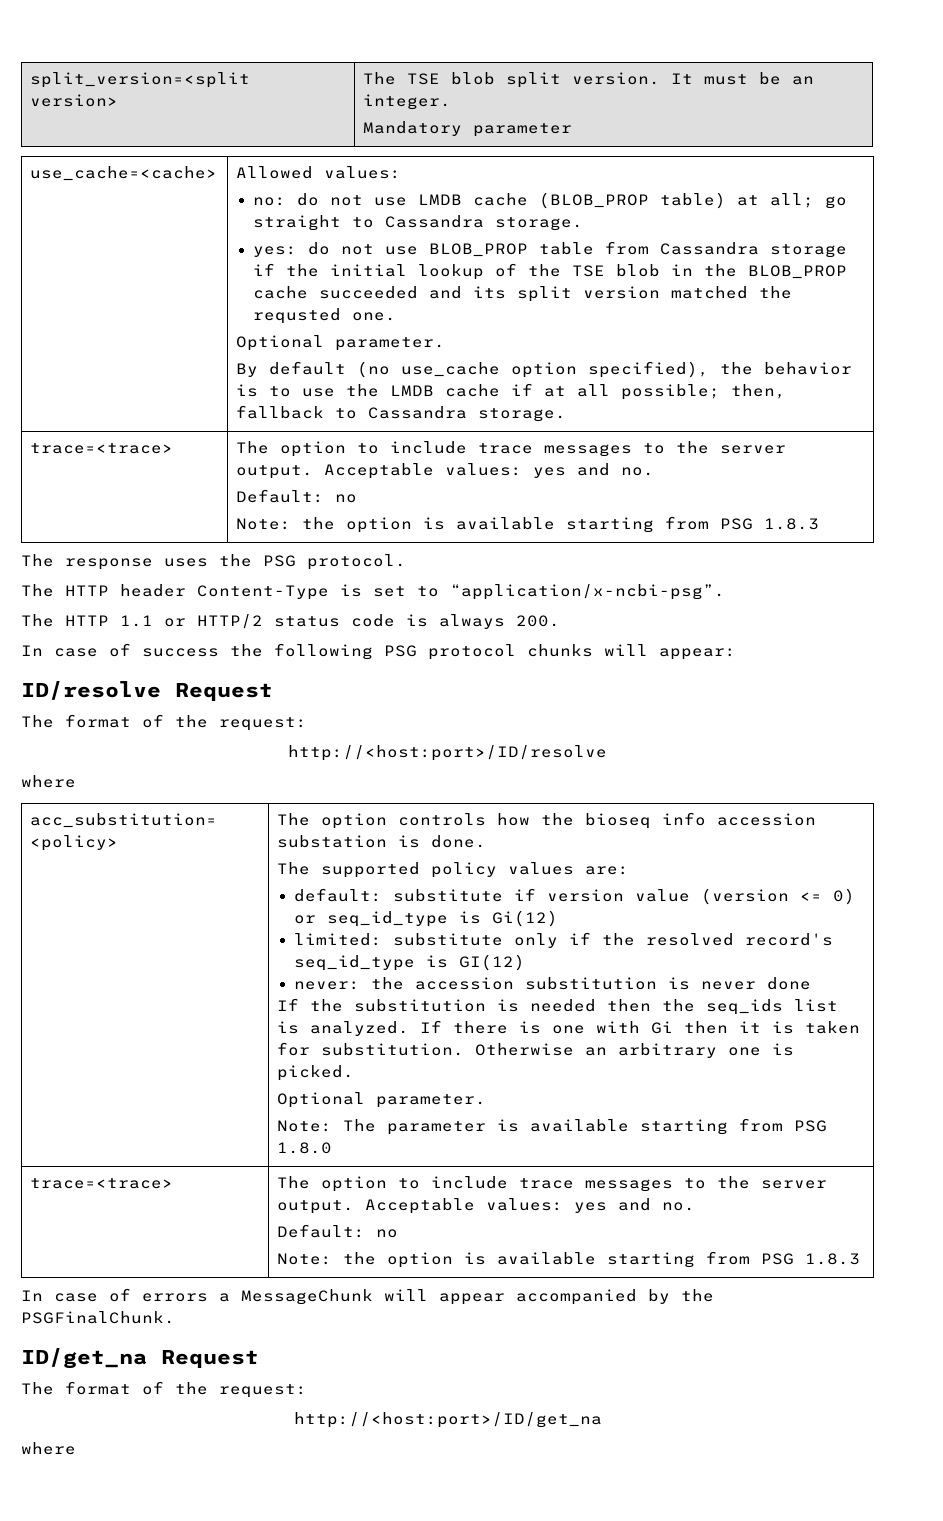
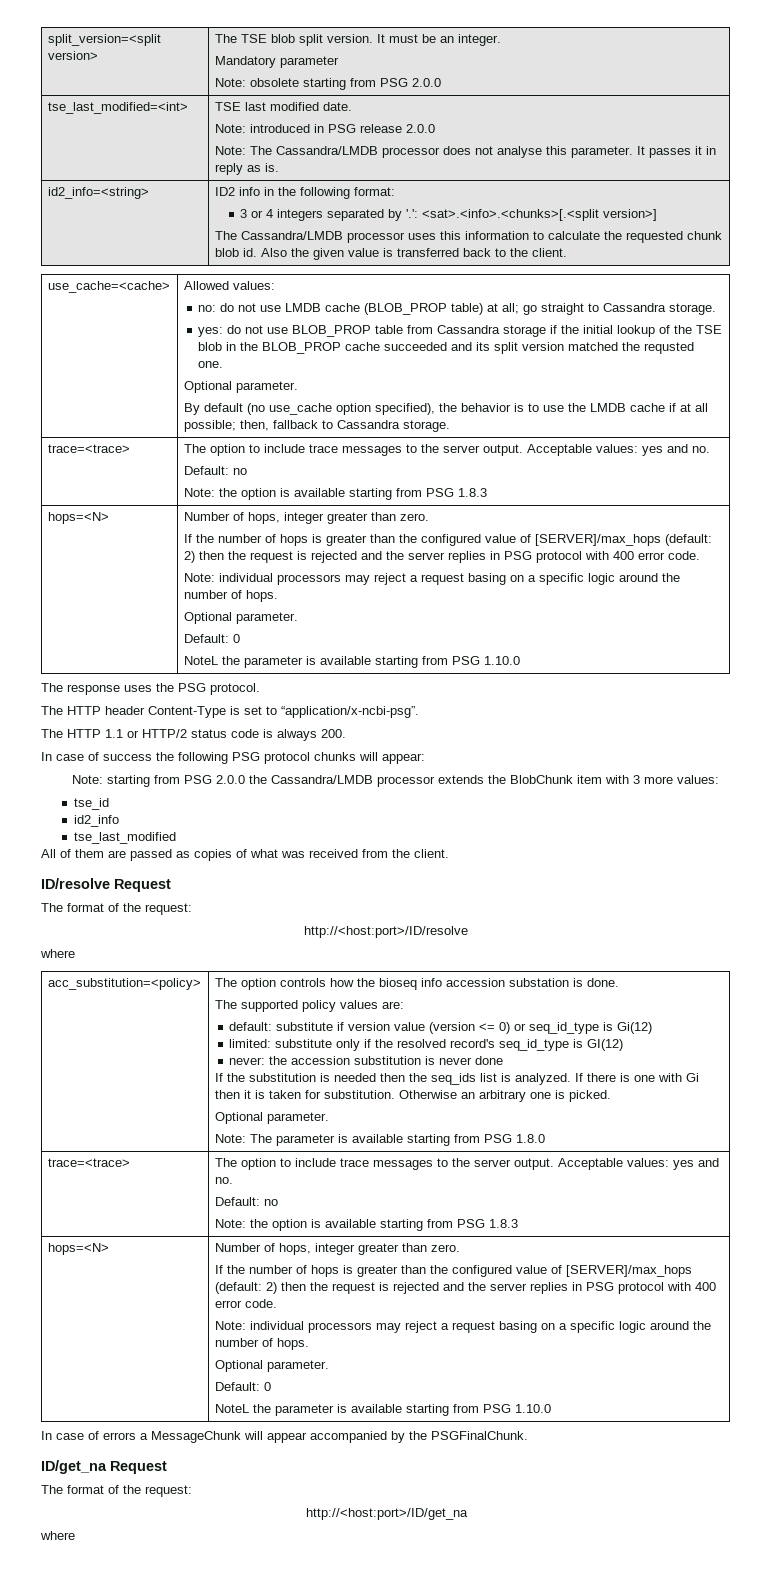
  split_version=<split version> | The TSE blob split version. It must be an integer.
  Mandatory parameter
+ Note: obsolete starting from PSG 2.0.0
+ tse_last_modified=<int> | TSE last modified date.
+ Note: introduced in PSG release 2.0.0
+ Note: The Cassandra/LMDB processor does not analyse this parameter. It passes it in reply as is.
+ id2_info=<string> | ID2 info in the following format:
+ 3 or 4 integers separated by '.': <sat>.<info>.<chunks>[.<split version>]
+ The Cassandra/LMDB processor uses this information to calculate the requested chunk blob id. Also the given value is transferred back to the client.
  By default (no use_cache option specified), the behavior is to use the LMDB cache if at all possible; then, fallback to Cassandra storage.
  trace=<trace> | The option to include trace messages to the server output. Acceptable values: yes and no.
  Default: no
  Note: the option is available starting from PSG 1.8.3
+ hops=<N> | Number of hops, integer greater than zero.
+ If the number of hops is greater than the configured value of [SERVER]/max_hops (default: 2) then the request is rejected and the server replies in PSG protocol with 400 error code.
+ Note: individual processors may reject a request basing on a specific logic around the number of hops.
+ Optional parameter.
+ Default: 0
+ NoteL the parameter is available starting from PSG 1.10.0
+ Note: starting from PSG 2.0.0 the Cassandra/LMDB processor extends the BlobChunk item with 3 more values:
+ tse_id
+ id2_info
+ tse_last_modified
+ All of them are passed as copies of what was received from the client.
  Note: The parameter is available starting from PSG 1.8.0
  trace=<trace> | The option to include trace messages to the server output. Acceptable values: yes and no.
  Default: no
  Note: the option is available starting from PSG 1.8.3
+ hops=<N> | Number of hops, integer greater than zero.
+ If the number of hops is greater than the configured value of [SERVER]/max_hops (default: 2) then the request is rejected and the server replies in PSG protocol with 400 error code.
+ Note: individual processors may reject a request basing on a specific logic around the number of hops.
+ Optional parameter.
+ Default: 0
+ NoteL the parameter is available starting from PSG 1.10.0

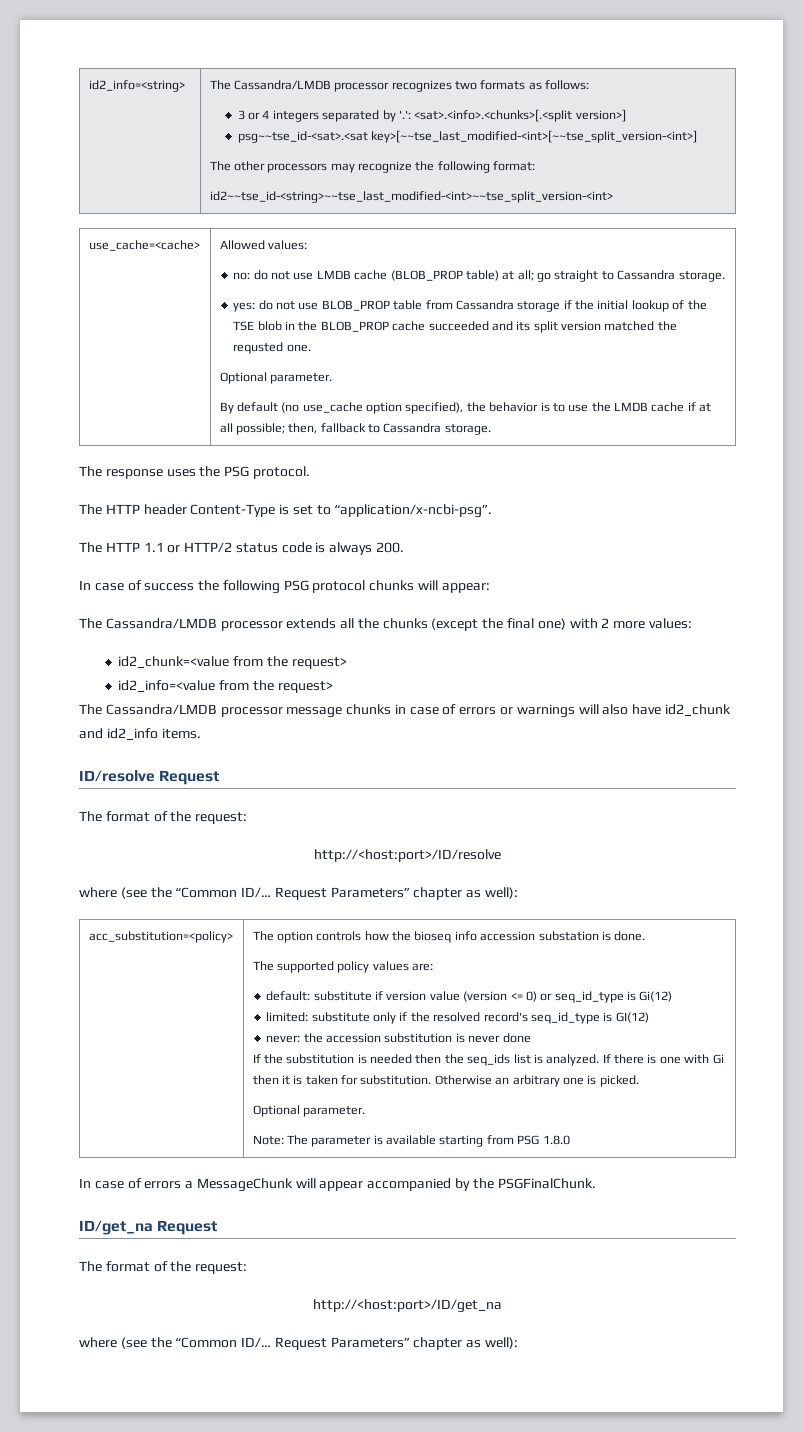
- split_version=<split version> | The TSE blob split version. It must be an integer.
- Mandatory parameter
- Note: obsolete starting from PSG 2.0.0
- tse_last_modified=<int> | TSE last modified date.
- Note: introduced in PSG release 2.0.0
- Note: The Cassandra/LMDB processor does not analyse this parameter. It passes it in reply as is.
- id2_info=<string> | ID2 info in the following format:
+ id2_info=<string> | The Cassandra/LMDB processor recognizes two formats as follows:
  3 or 4 integers separated by '.': <sat>.<info>.<chunks>[.<split version>]
- The Cassandra/LMDB processor uses this information to calculate the requested chunk blob id. Also the given value is transferred back to the client.
+ psg~~tse_id-<sat>.<sat key>[~~tse_last_modified-<int>[~~tse_split_version-<int>]
+ The other processors may recognize the following format:
+ id2~~tse_id-<string>~~tse_last_modified-<int>~~tse_split_version-<int>
  By default (no use_cache option specified), the behavior is to use the LMDB cache if at all possible; then, fallback to Cassandra storage.
- trace=<trace> | The option to include trace messages to the server output. Acceptable values: yes and no.
- Default: no
- Note: the option is available starting from PSG 1.8.3
- hops=<N> | Number of hops, integer greater than zero.
- If the number of hops is greater than the configured value of [SERVER]/max_hops (default: 2) then the request is rejected and the server replies in PSG protocol with 400 error code.
- Note: individual processors may reject a request basing on a specific logic around the number of hops.
- Optional parameter.
- Default: 0
- NoteL the parameter is available starting from PSG 1.10.0
- Note: starting from PSG 2.0.0 the Cassandra/LMDB processor extends the BlobChunk item with 3 more values:
- tse_id
- id2_info
- tse_last_modified
- All of them are passed as copies of what was received from the client.
+ The Cassandra/LMDB processor extends all the chunks (except the final one) with 2 more values:
+ id2_chunk=<value from the request>
+ id2_info=<value from the request>
+ The Cassandra/LMDB processor message chunks in case of errors or warnings will also have id2_chunk and id2_info items.
  http://<host:port>/ID/resolve
- where
+ where (see the “Common ID/… Request Parameters” chapter as well):
  Note: The parameter is available starting from PSG 1.8.0
- trace=<trace> | The option to include trace messages to the server output. Acceptable values: yes and no.
- Default: no
- Note: the option is available starting from PSG 1.8.3
- hops=<N> | Number of hops, integer greater than zero.
- If the number of hops is greater than the configured value of [SERVER]/max_hops (default: 2) then the request is rejected and the server replies in PSG protocol with 400 error code.
- Note: individual processors may reject a request basing on a specific logic around the number of hops.
- Optional parameter.
- Default: 0
- NoteL the parameter is available starting from PSG 1.10.0
  http://<host:port>/ID/get_na
- where
+ where (see the “Common ID/… Request Parameters” chapter as well):

